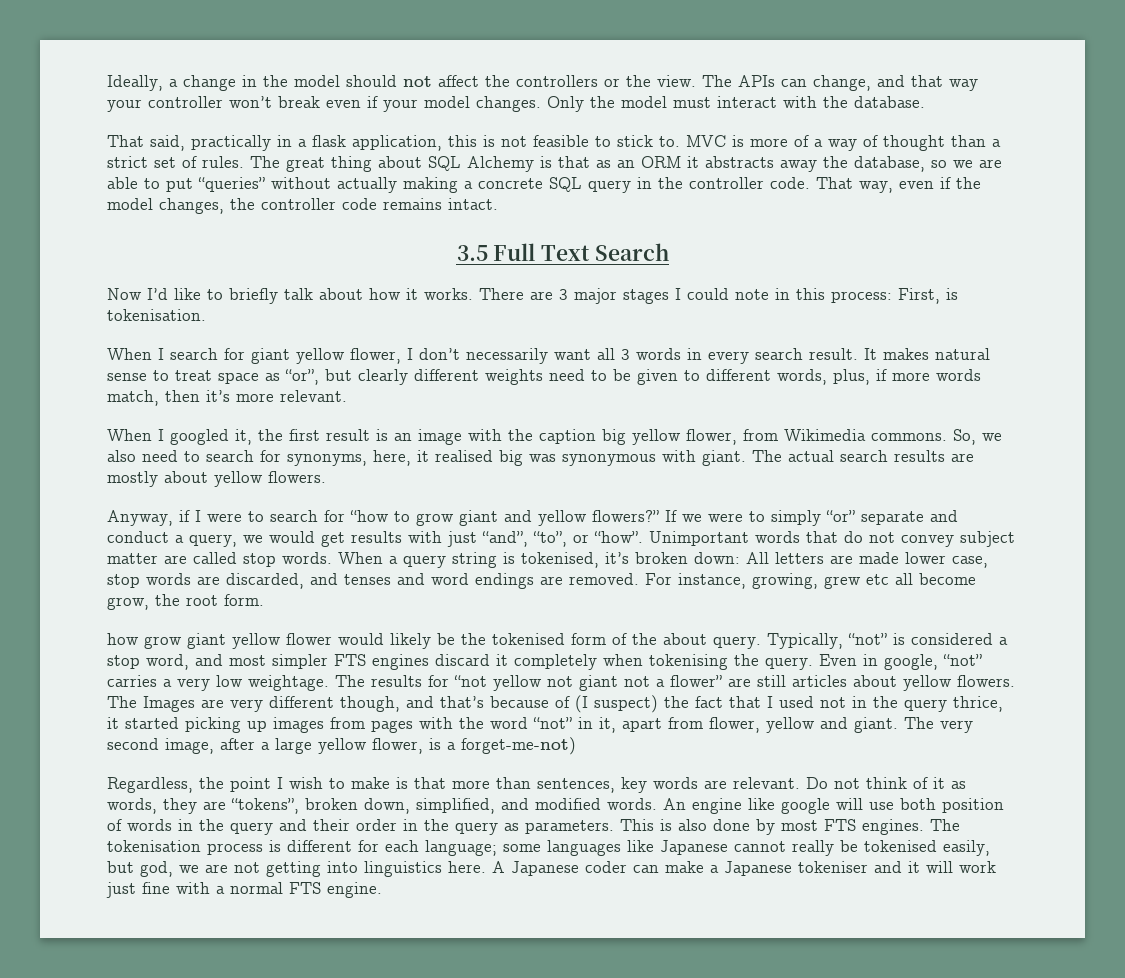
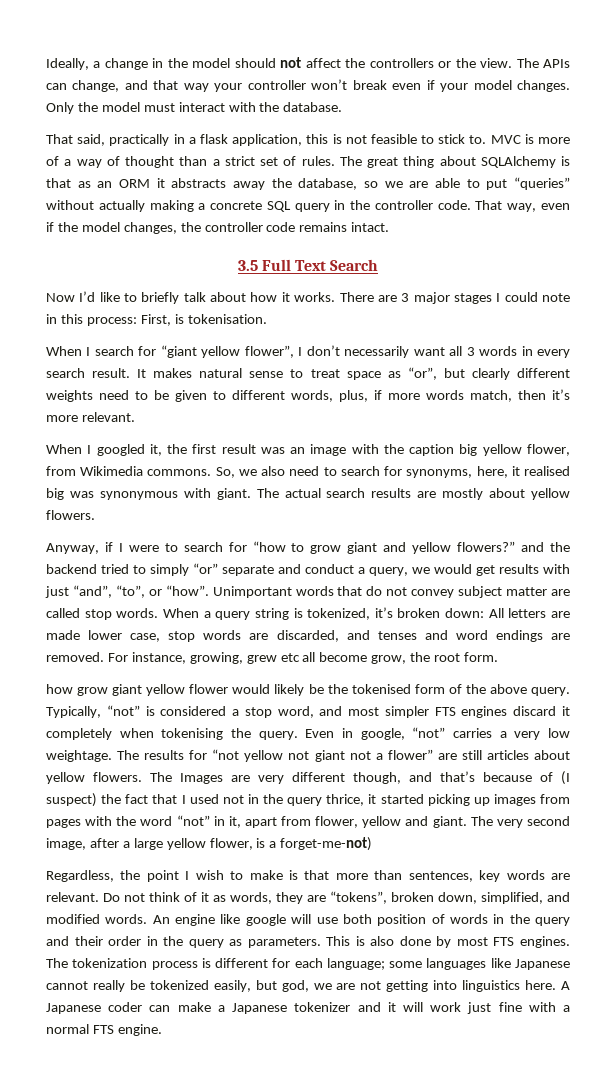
- The great thing about SQL Alchemy is that as an ORM it abstracts away the database, so we are able to put “queries” without actually making a concrete SQL query in the controller code.
+ The great thing about SQLAlchemy is that as an ORM it abstracts away the database, so we are able to put “queries” without actually making a concrete SQL query in the controller code.
- When I search for giant yellow flower, I don’t necessarily want all 3 words in every search result.
+ When I search for “giant yellow flower”, I don’t necessarily want all 3 words in every search result.
- When I googled it, the first result is an image with the caption big yellow flower, from Wikimedia commons.
+ When I googled it, the first result was an image with the caption big yellow flower, from Wikimedia commons.
- Anyway, if I were to search for “how to grow giant and yellow flowers?” If we were to simply “or” separate and conduct a query, we would get results with just “and”, “to”, or “how”.
+ Anyway, if I were to search for “how to grow giant and yellow flowers?” and the backend tried to simply “or” separate and conduct a query, we would get results with just “and”, “to”, or “how”.
- When a query string is tokenised, it’s broken down: All letters are made lower case, stop words are discarded, and tenses and word endings are removed.
+ When a query string is tokenized, it’s broken down: All letters are made lower case, stop words are discarded, and tenses and word endings are removed.
- how grow giant yellow flower would likely be the tokenised form of the about query.
+ how grow giant yellow flower would likely be the tokenised form of the above query.
- The tokenisation process is different for each language; some languages like Japanese cannot really be tokenised easily, but god, we are not getting into linguistics here.
+ The tokenization process is different for each language; some languages like Japanese cannot really be tokenized easily, but god, we are not getting into linguistics here.
- A Japanese coder can make a Japanese tokeniser and it will work just fine with a normal FTS engine.
+ A Japanese coder can make a Japanese tokenizer and it will work just fine with a normal FTS engine.

